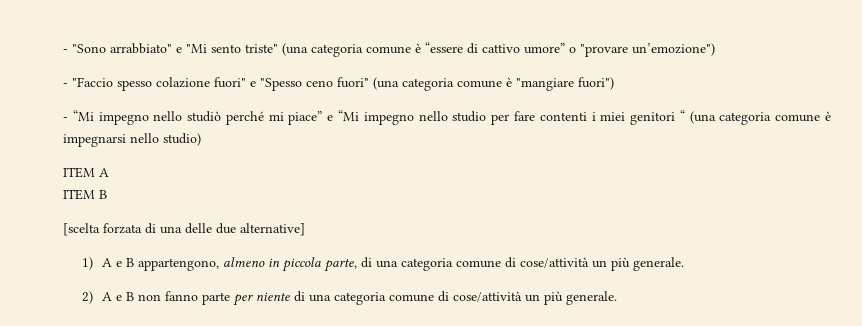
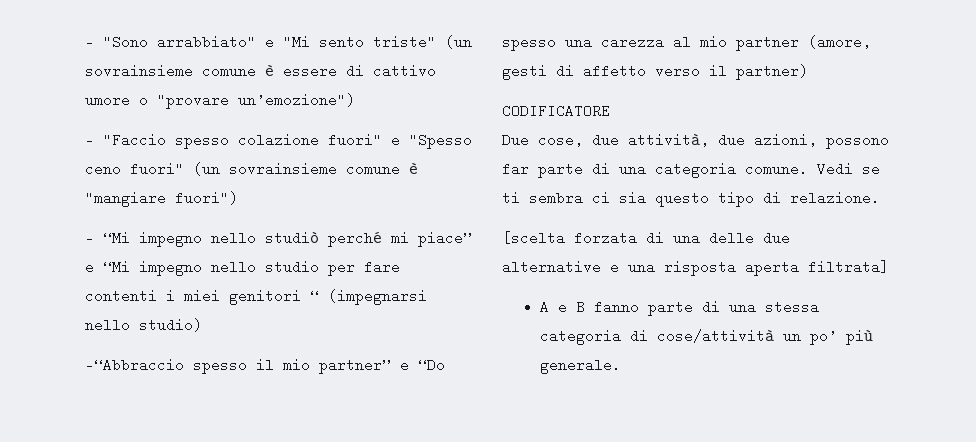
- - "Sono arrabbiato" e "Mi sento triste" (una categoria comune è “essere di cattivo umore” o "provare un’emozione")
+ - "Sono arrabbiato" e "Mi sento triste" (un sovrainsieme comune è essere di cattivo umore o "provare un’emozione")
- - "Faccio spesso colazione fuori" e "Spesso ceno fuori" (una categoria comune è "mangiare fuori")
+ - "Faccio spesso colazione fuori" e "Spesso ceno fuori" (un sovrainsieme comune è "mangiare fuori")
- - “Mi impegno nello studiò perché mi piace” e “Mi impegno nello studio per fare contenti i miei genitori “ (una categoria comune è impegnarsi nello studio)
- ITEM A
- ITEM B
+ - “Mi impegno nello studiò perché mi piace” e “Mi impegno nello studio per fare contenti i miei genitori “ (impegnarsi nello studio)
+ -“Abbraccio spesso il mio partner” e “Do spesso una carezza al mio partner (amore, gesti di affetto verso il partner)
+ CODIFICATORE
+ Due cose, due attività, due azioni, possono far parte di una categoria comune. Vedi se ti sembra ci sia questo tipo di relazione.
- [scelta forzata di una delle due alternative]
- 1) A e B appartengono, almeno in piccola parte, di una categoria comune di cose/attività un più generale.
- 2) A e B non fanno parte per niente di una categoria comune di cose/attività un più generale.
+ [scelta forzata di una delle due alternative e una risposta aperta filtrata]
+ A e B fanno parte di una stessa categoria di cose/attività un po’ più generale.

